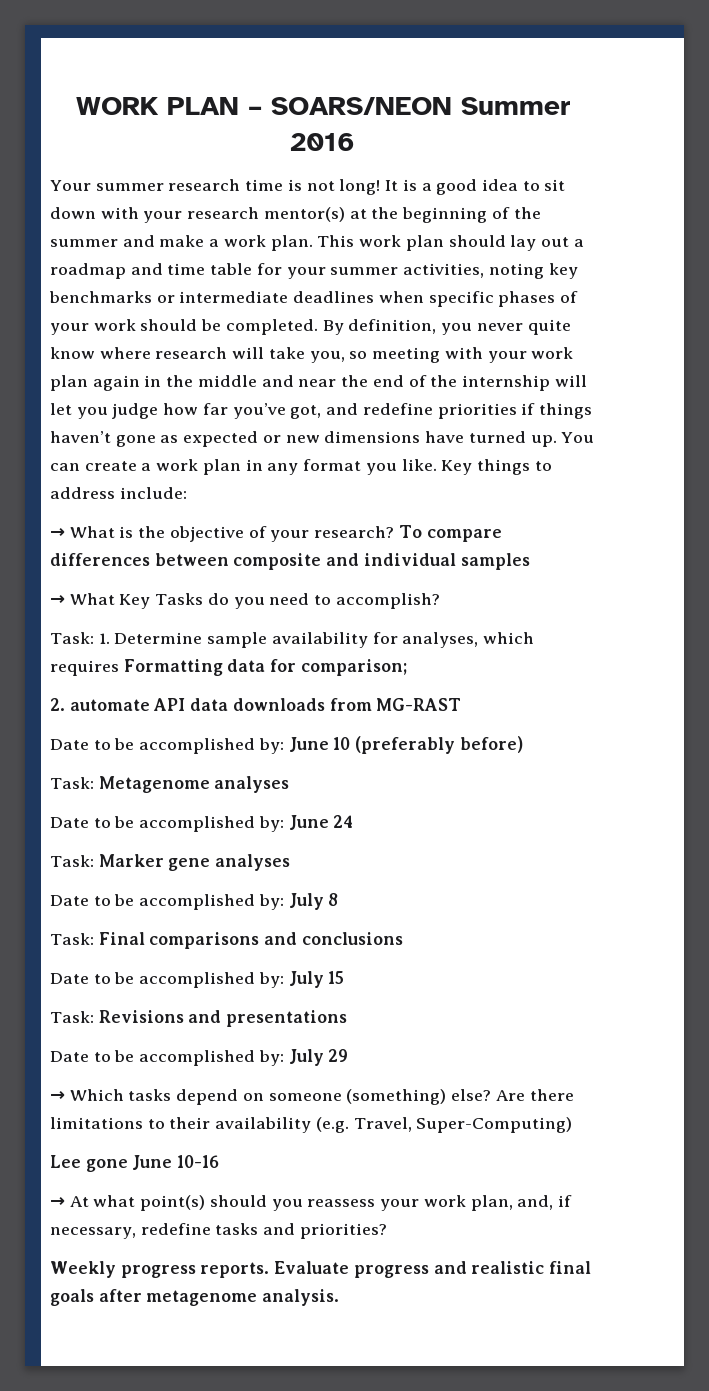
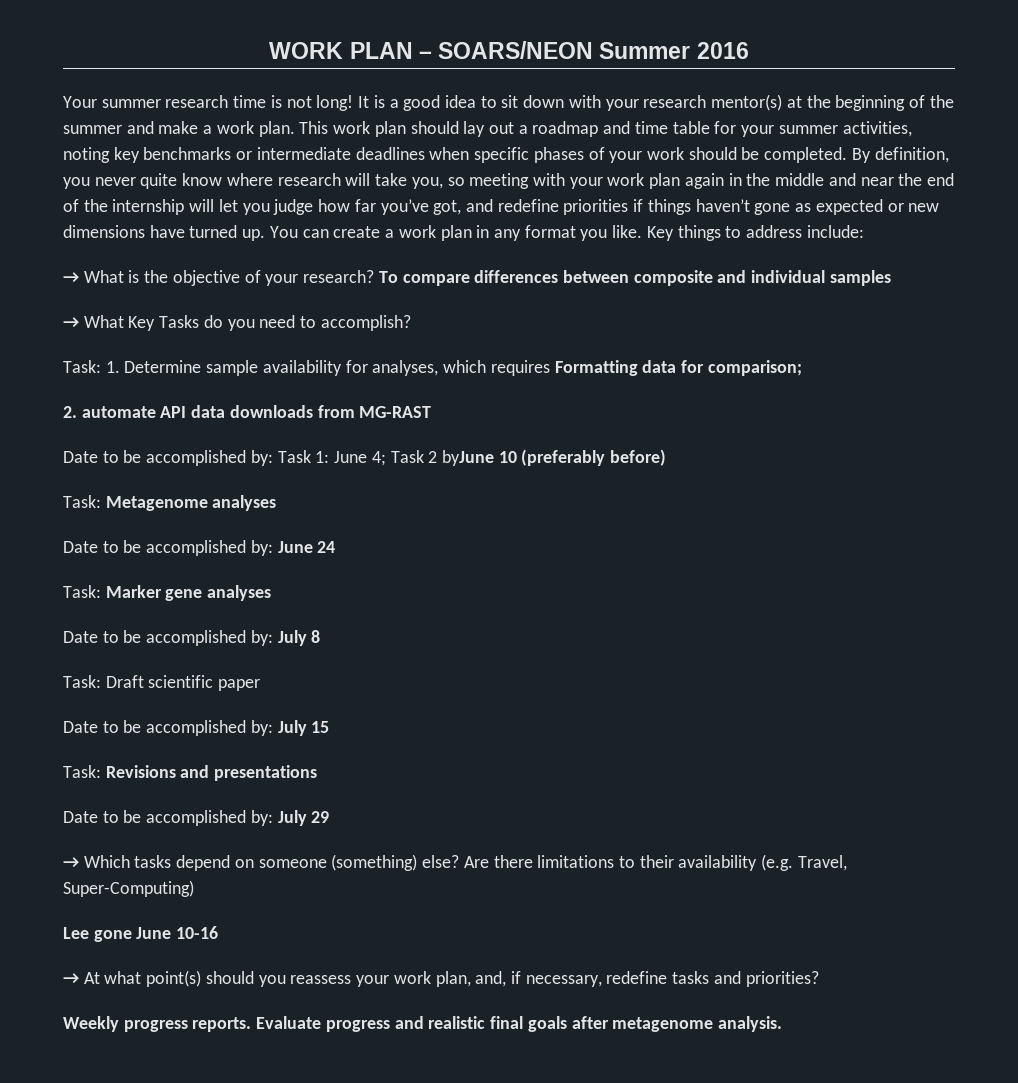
- Date to be accomplished by: June 10 (preferably before)
+ Date to be accomplished by: Task 1: June 4; Task 2 byJune 10 (preferably before)
- Task: Final comparisons and conclusions
+ Task: Draft scientific paper

